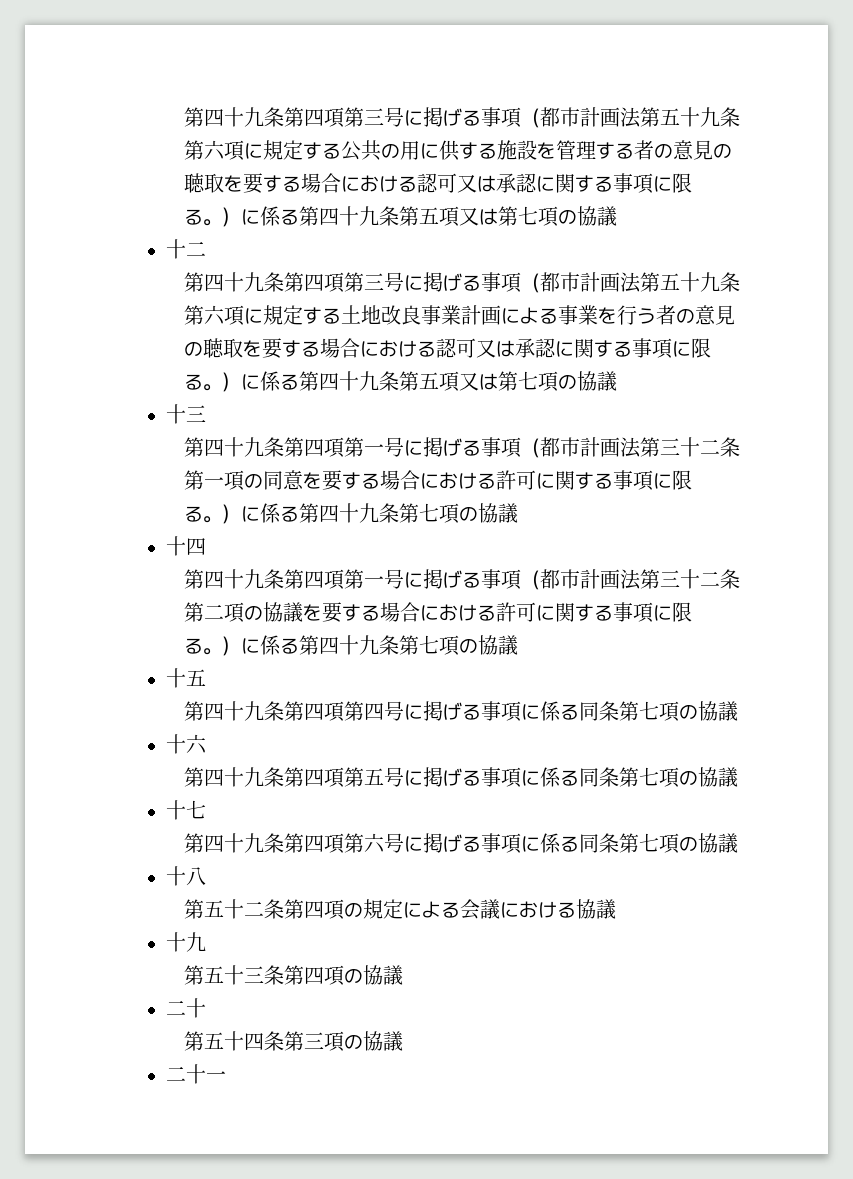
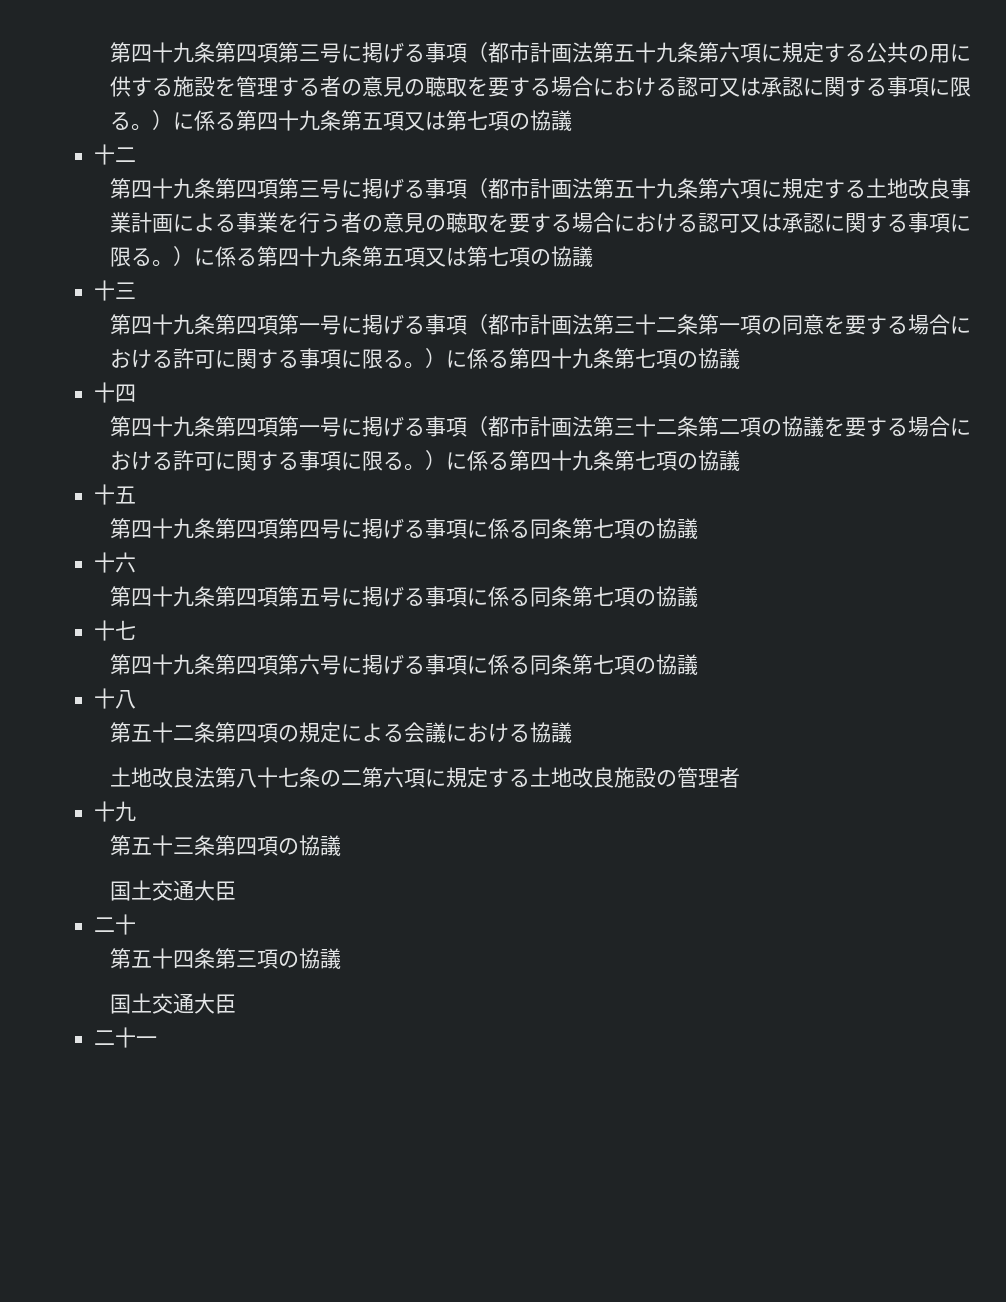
+ 土地改良法第八十七条の二第六項に規定する土地改良施設の管理者
  第五十三条第四項の協議
+ 国土交通大臣
  第五十四条第三項の協議
+ 国土交通大臣

